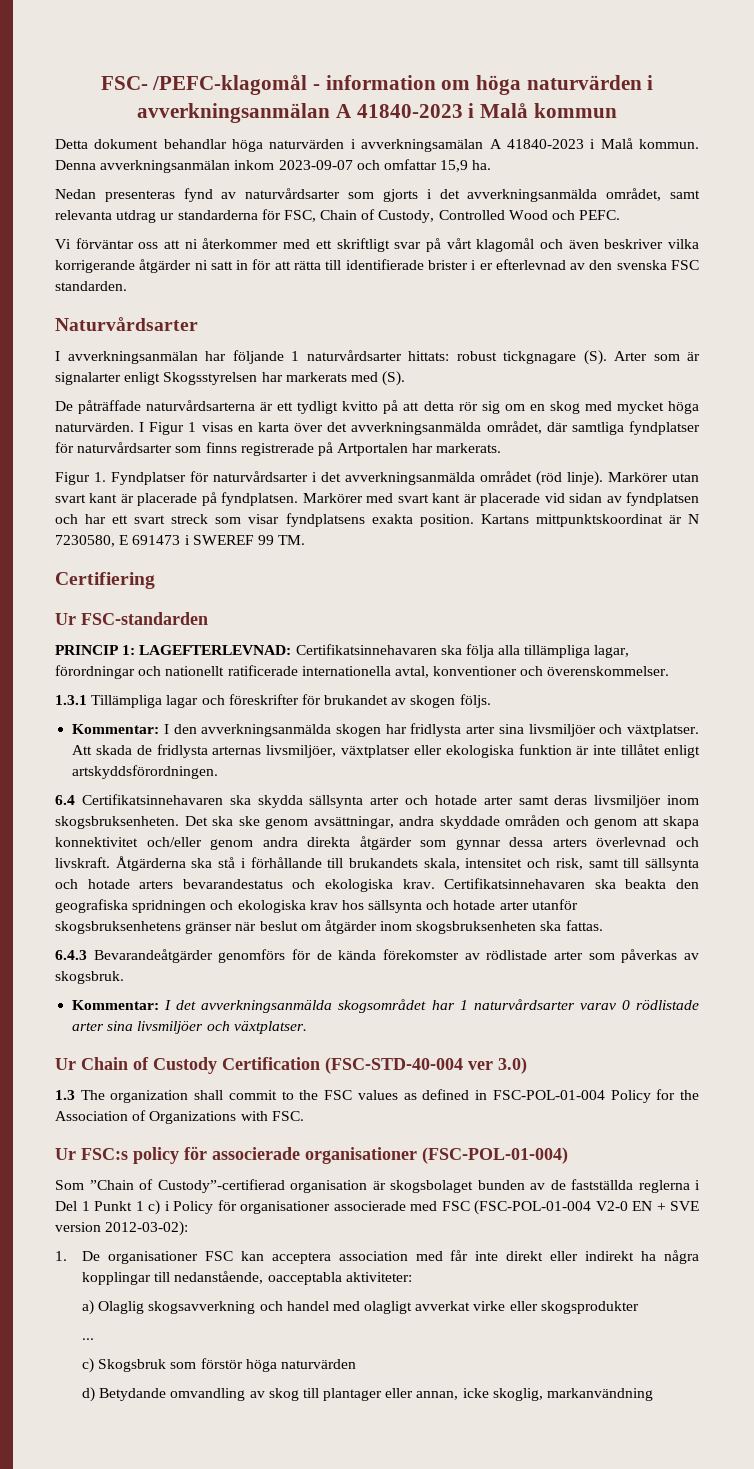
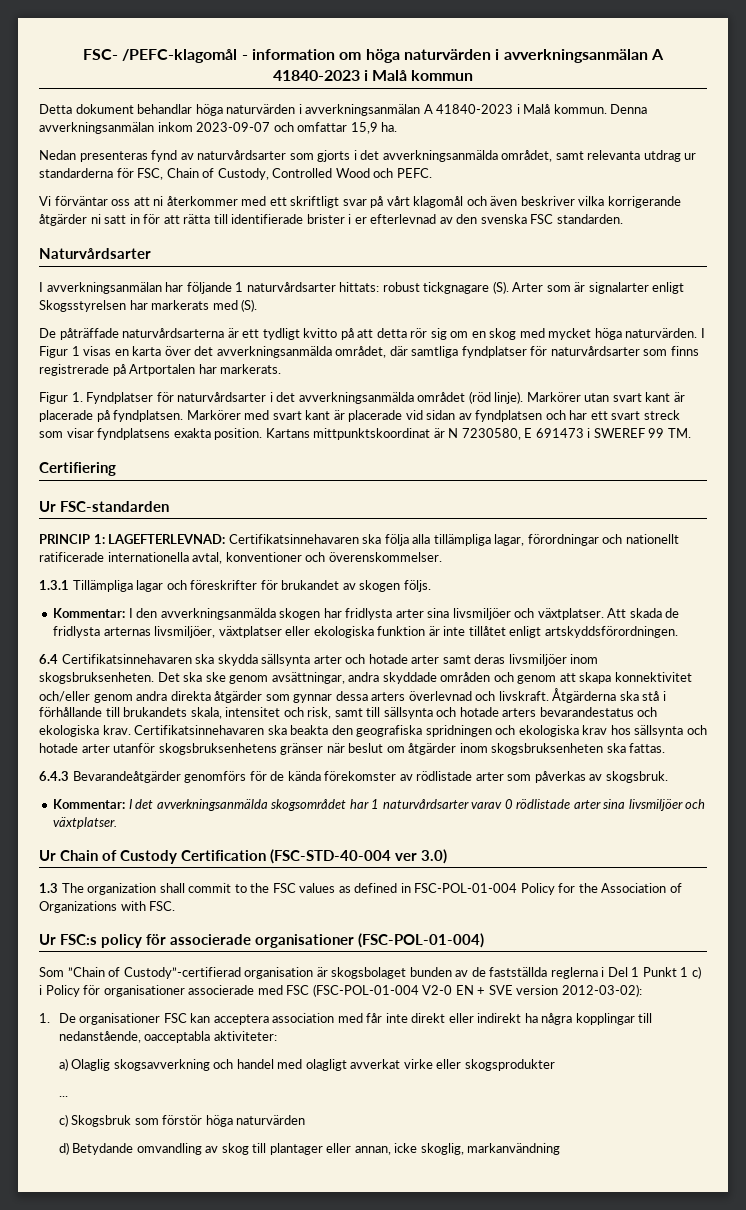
- Detta dokument behandlar höga naturvärden i avverkningsamälan A 41840-2023 i Malå kommun.
+ Detta dokument behandlar höga naturvärden i avverkningsanmälan A 41840-2023 i Malå kommun.

